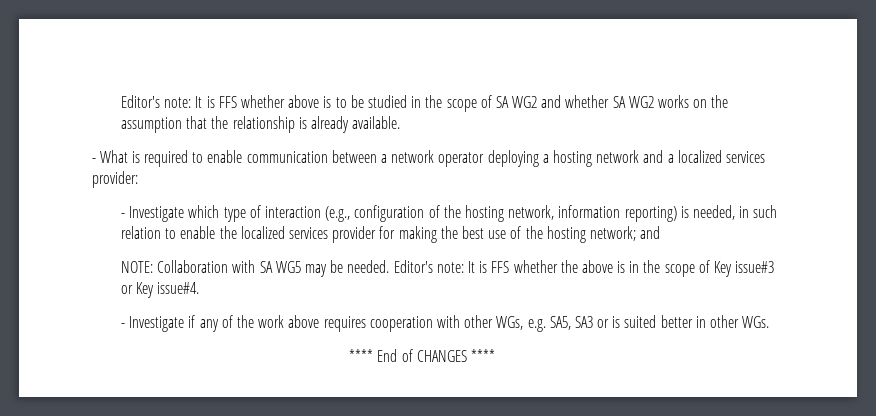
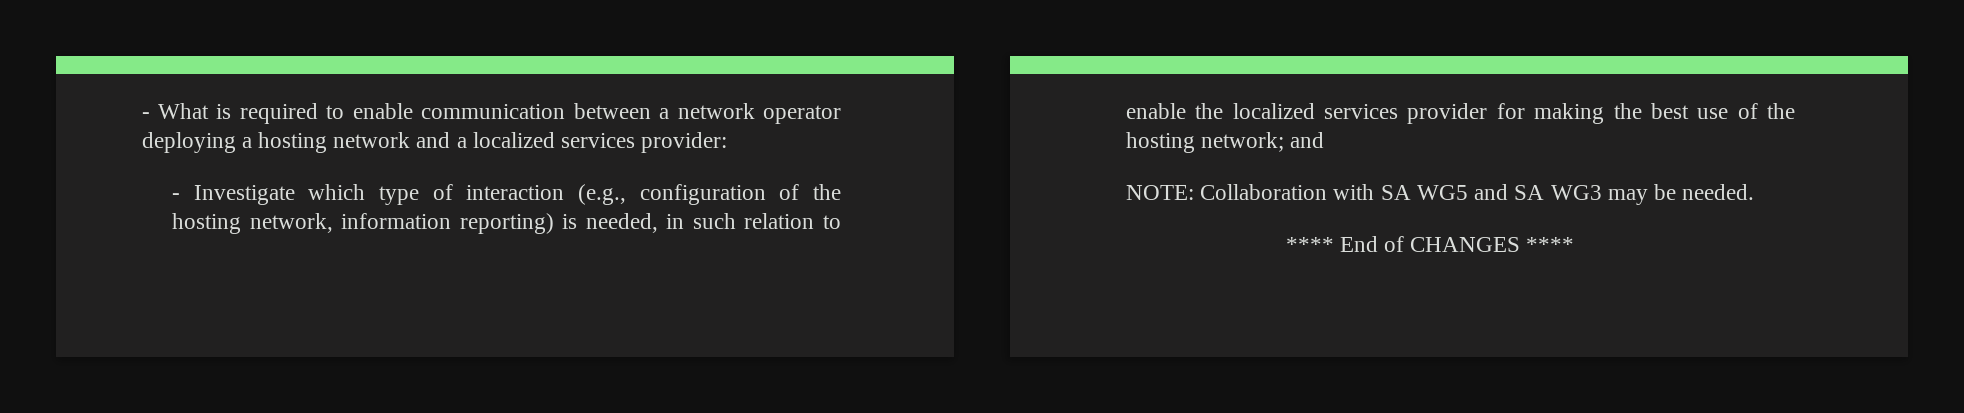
- Editor's note: It is FFS whether above is to be studied in the scope of SA WG2 and whether SA WG2 works on the assumption that the relationship is already available.
- NOTE: Collaboration with SA WG5 may be needed. Editor's note: It is FFS whether the above is in the scope of Key issue#3 or Key issue#4.
- - Investigate if any of the work above requires cooperation with other WGs, e.g. SA5, SA3 or is suited better in other WGs.
+ NOTE: Collaboration with SA WG5 and SA WG3 may be needed.

